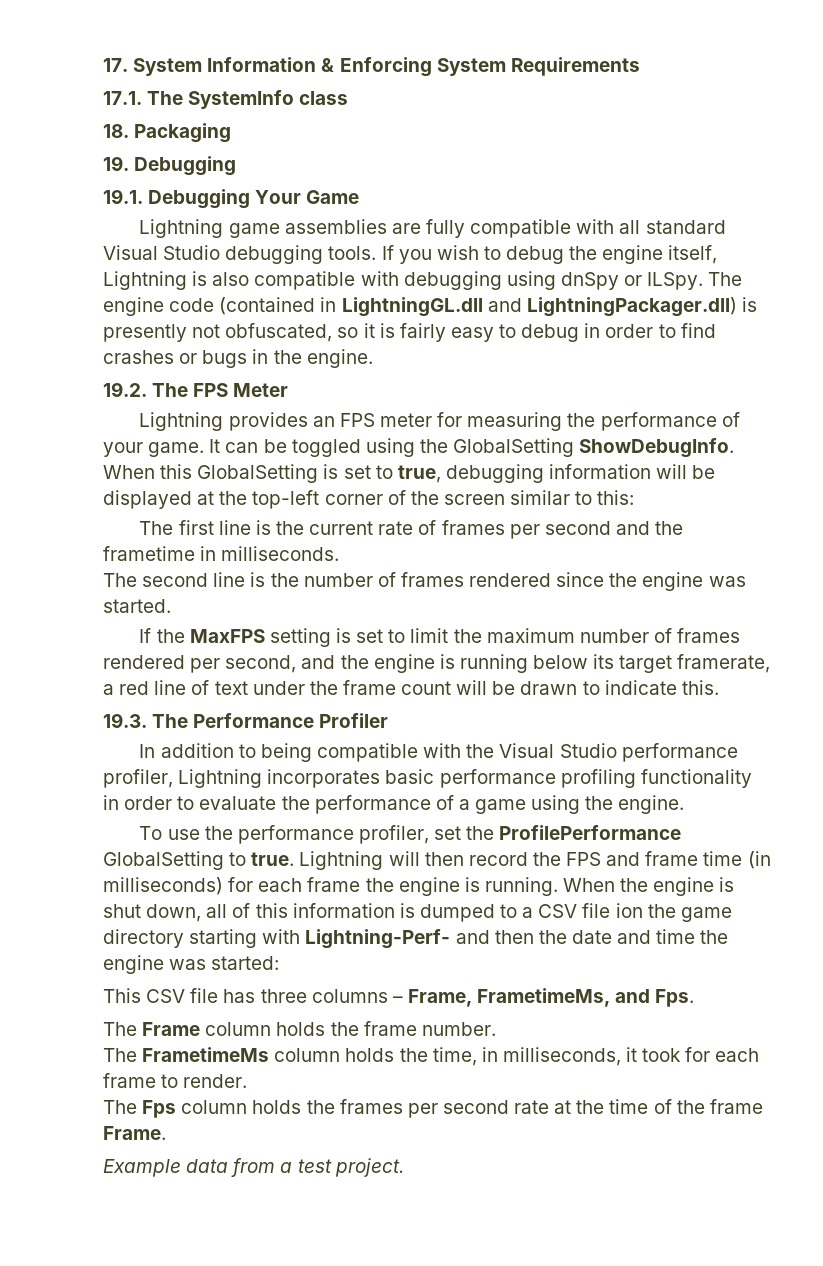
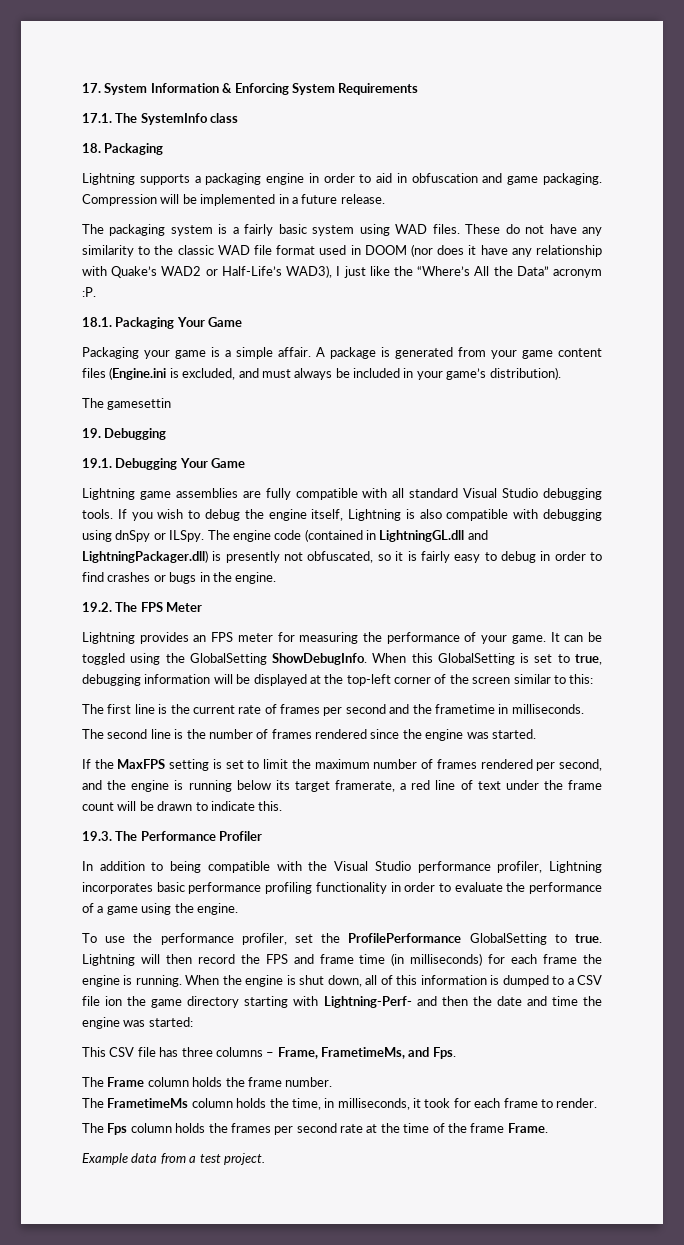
+ Lightning supports a packaging engine in order to aid in obfuscation and game packaging. Compression will be implemented in a future release.
+ The packaging system is a fairly basic system using WAD files. These do not have any similarity to the classic WAD file format used in DOOM (nor does it have any relationship with Quake’s WAD2 or Half-Life’s WAD3), I just like the “Where’s All the Data” acronym :P.
+ 18.1. Packaging Your Game
+ Packaging your game is a simple affair. A package is generated from your game content files (Engine.ini is excluded, and must always be included in your game’s distribution).
+ The gamesettin

